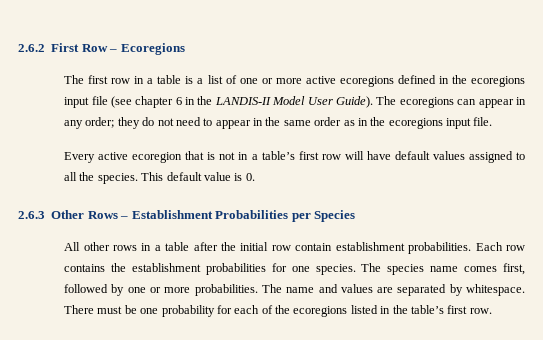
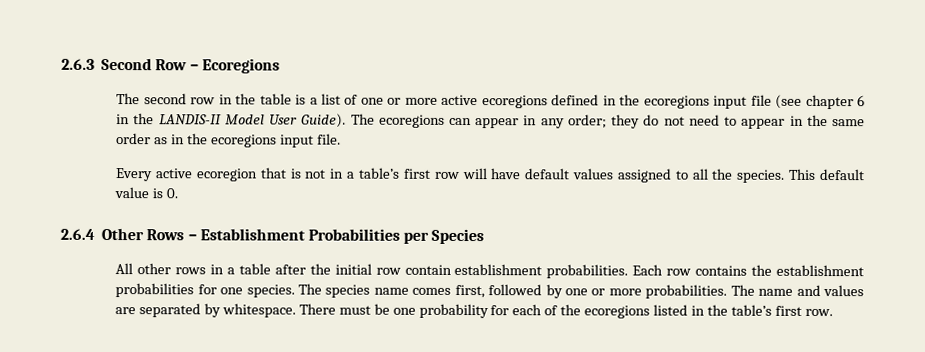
- 2.6.2 First Row – Ecoregions
+ 2.6.3 Second Row – Ecoregions
- The first row in a table is a list of one or more active ecoregions defined in the ecoregions input file (see chapter 6 in the LANDIS-II Model User Guide).
+ The second row in the table is a list of one or more active ecoregions defined in the ecoregions input file (see chapter 6 in the LANDIS-II Model User Guide).
- 2.6.3 Other Rows – Establishment Probabilities per Species
+ 2.6.4 Other Rows – Establishment Probabilities per Species

